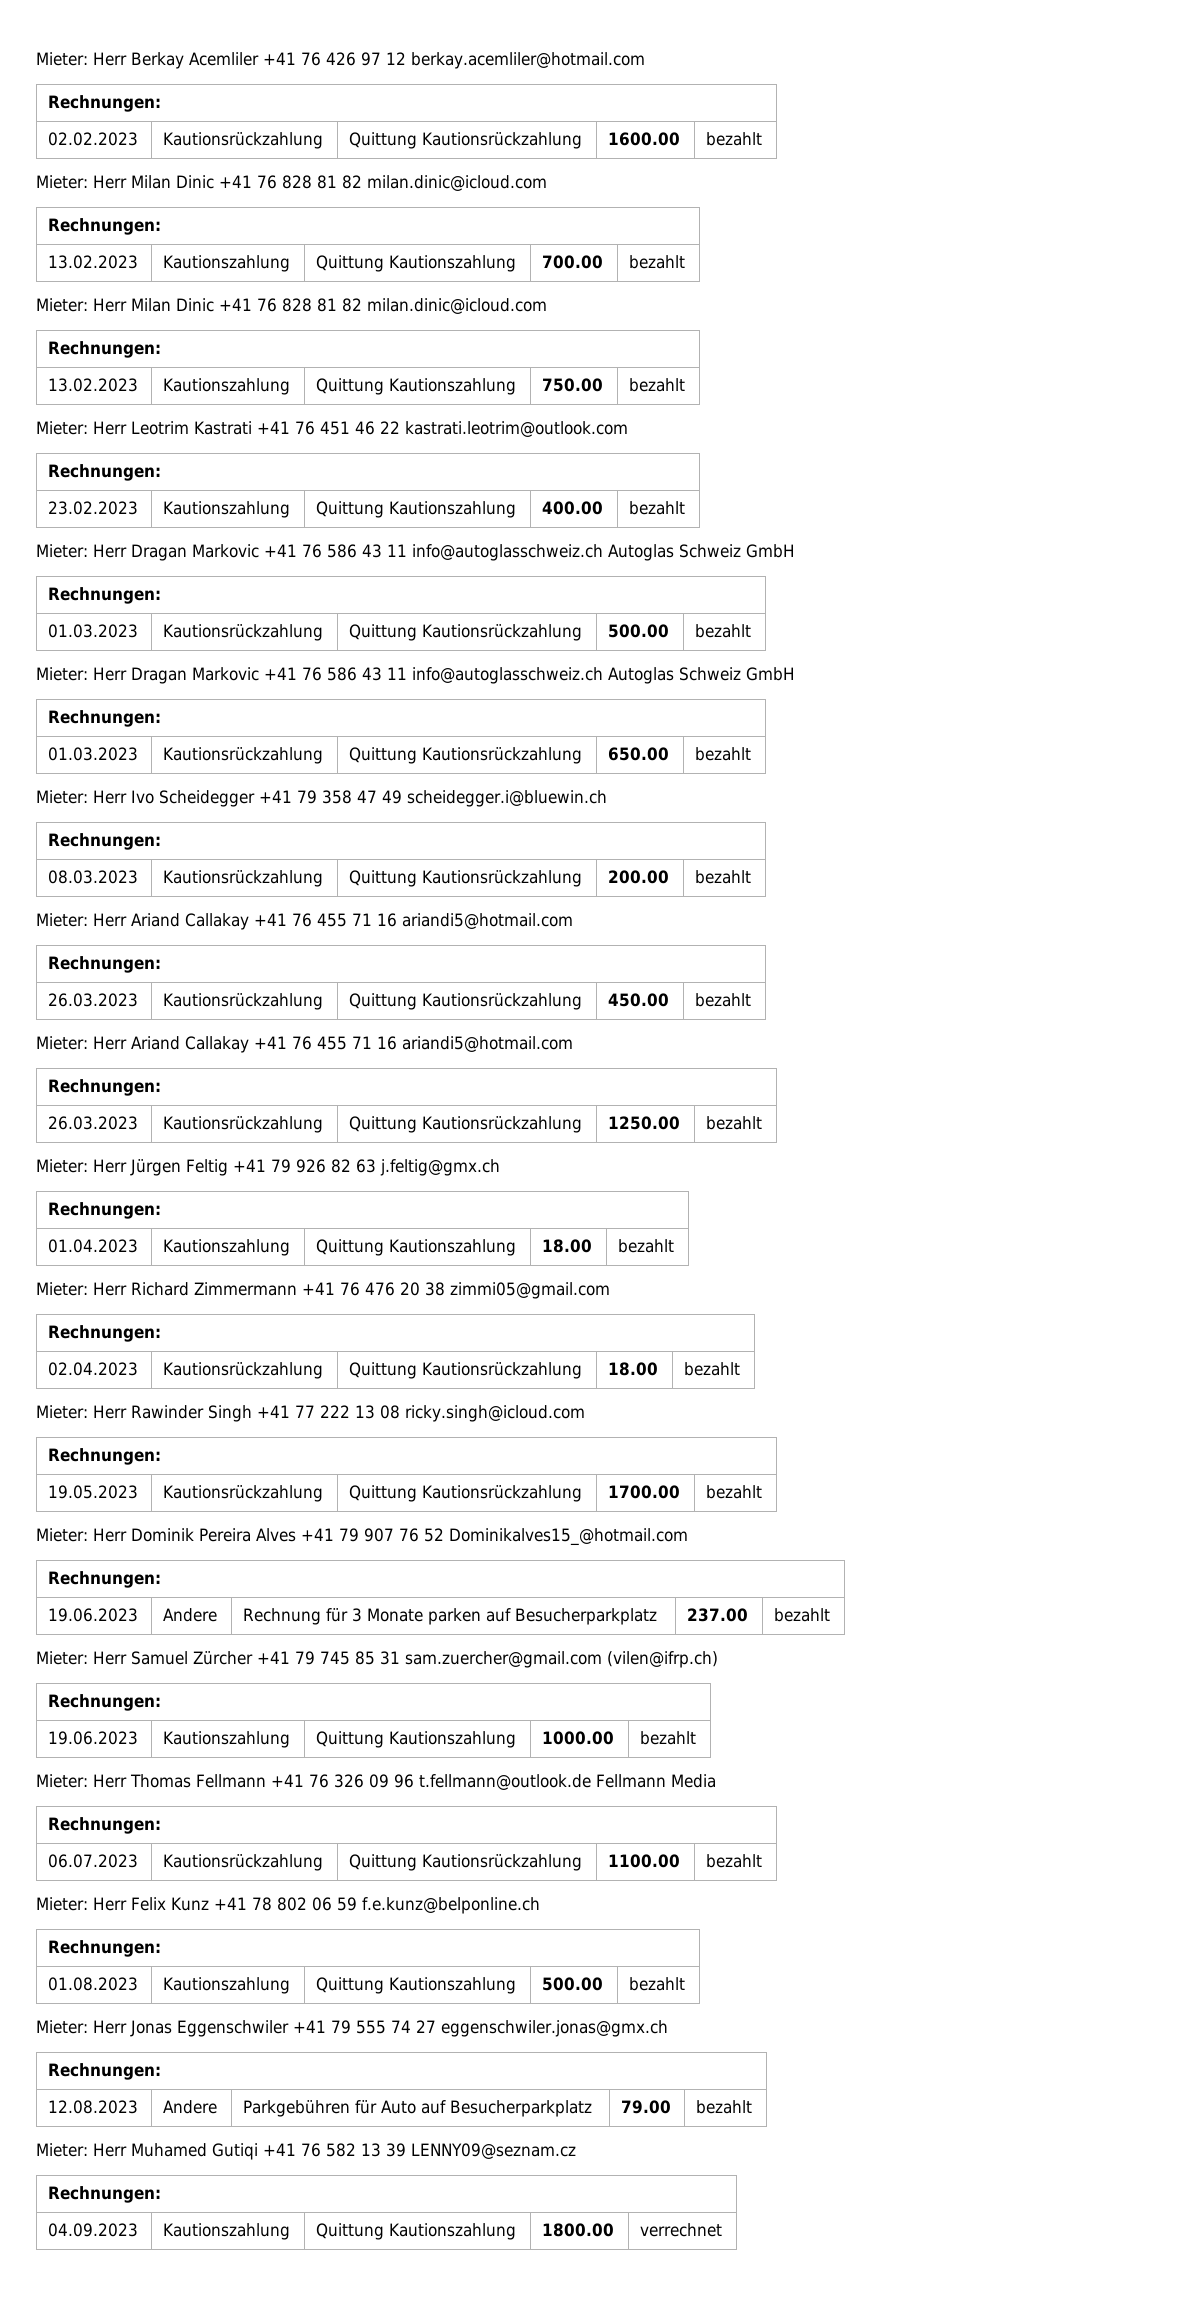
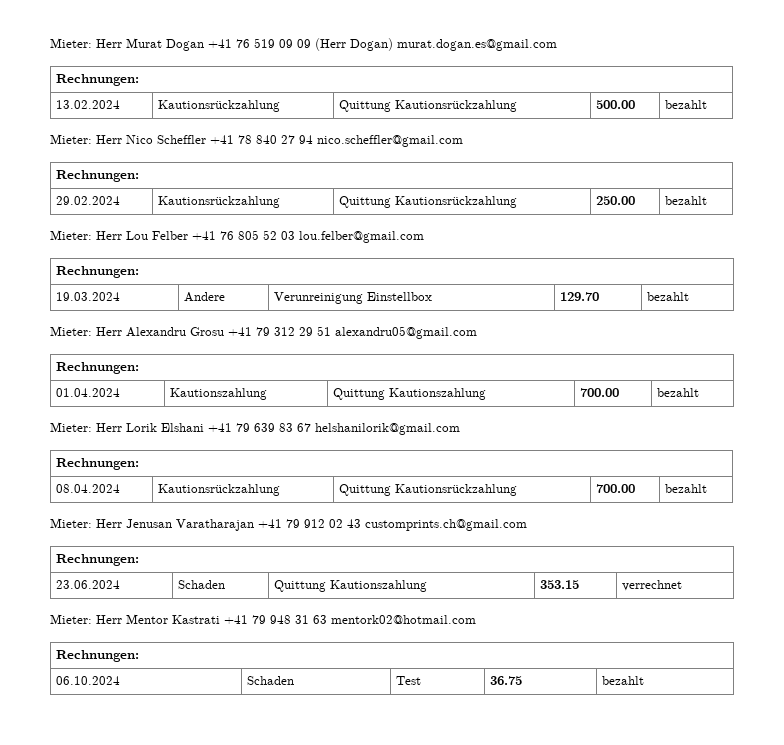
- Mieter: Herr Berkay Acemliler +41 76 426 97 12 berkay.acemliler@hotmail.com
+ Mieter: Herr Murat Dogan +41 76 519 09 09 (Herr Dogan) murat.dogan.es@gmail.com
  Rechnungen:
- 02.02.2023 | Kautionsrückzahlung | Quittung Kautionsrückzahlung | 1600.00 | bezahlt
- Mieter: Herr Milan Dinic +41 76 828 81 82 milan.dinic@icloud.com
+ 13.02.2024 | Kautionsrückzahlung | Quittung Kautionsrückzahlung | 500.00 | bezahlt
+ Mieter: Herr Nico Scheffler +41 78 840 27 94 nico.scheffler@gmail.com
  Rechnungen:
- 13.02.2023 | Kautionszahlung | Quittung Kautionszahlung | 700.00 | bezahlt
- Mieter: Herr Milan Dinic +41 76 828 81 82 milan.dinic@icloud.com
+ 29.02.2024 | Kautionsrückzahlung | Quittung Kautionsrückzahlung | 250.00 | bezahlt
+ Mieter: Herr Lou Felber +41 76 805 52 03 lou.felber@gmail.com
  Rechnungen:
- 13.02.2023 | Kautionszahlung | Quittung Kautionszahlung | 750.00 | bezahlt
- Mieter: Herr Leotrim Kastrati +41 76 451 46 22 kastrati.leotrim@outlook.com
+ 19.03.2024 | Andere | Verunreinigung Einstellbox | 129.70 | bezahlt
+ Mieter: Herr Alexandru Grosu +41 79 312 29 51 alexandru05@gmail.com
  Rechnungen:
- 23.02.2023 | Kautionszahlung | Quittung Kautionszahlung | 400.00 | bezahlt
- Mieter: Herr Dragan Markovic +41 76 586 43 11 info@autoglasschweiz.ch Autoglas Schweiz GmbH
+ 01.04.2024 | Kautionszahlung | Quittung Kautionszahlung | 700.00 | bezahlt
+ Mieter: Herr Lorik Elshani +41 79 639 83 67 helshanilorik@gmail.com
  Rechnungen:
- 01.03.2023 | Kautionsrückzahlung | Quittung Kautionsrückzahlung | 500.00 | bezahlt
- Mieter: Herr Dragan Markovic +41 76 586 43 11 info@autoglasschweiz.ch Autoglas Schweiz GmbH
+ 08.04.2024 | Kautionsrückzahlung | Quittung Kautionsrückzahlung | 700.00 | bezahlt
+ Mieter: Herr Jenusan Varatharajan +41 79 912 02 43 customprints.ch@gmail.com
  Rechnungen:
- 01.03.2023 | Kautionsrückzahlung | Quittung Kautionsrückzahlung | 650.00 | bezahlt
- Mieter: Herr Ivo Scheidegger +41 79 358 47 49 scheidegger.i@bluewin.ch
+ 23.06.2024 | Schaden | Quittung Kautionszahlung | 353.15 | verrechnet
+ Mieter: Herr Mentor Kastrati +41 79 948 31 63 mentork02@hotmail.com
  Rechnungen:
- 08.03.2023 | Kautionsrückzahlung | Quittung Kautionsrückzahlung | 200.00 | bezahlt
- Mieter: Herr Ariand Callakay +41 76 455 71 16 ariandi5@hotmail.com
- Rechnungen:
- 26.03.2023 | Kautionsrückzahlung | Quittung Kautionsrückzahlung | 450.00 | bezahlt
- Mieter: Herr Ariand Callakay +41 76 455 71 16 ariandi5@hotmail.com
- Rechnungen:
- 26.03.2023 | Kautionsrückzahlung | Quittung Kautionsrückzahlung | 1250.00 | bezahlt
- Mieter: Herr Jürgen Feltig +41 79 926 82 63 j.feltig@gmx.ch
- Rechnungen:
- 01.04.2023 | Kautionszahlung | Quittung Kautionszahlung | 18.00 | bezahlt
- Mieter: Herr Richard Zimmermann +41 76 476 20 38 zimmi05@gmail.com
- Rechnungen:
- 02.04.2023 | Kautionsrückzahlung | Quittung Kautionsrückzahlung | 18.00 | bezahlt
- Mieter: Herr Rawinder Singh +41 77 222 13 08 ricky.singh@icloud.com
- Rechnungen:
- 19.05.2023 | Kautionsrückzahlung | Quittung Kautionsrückzahlung | 1700.00 | bezahlt
- Mieter: Herr Dominik Pereira Alves +41 79 907 76 52 Dominikalves15_@hotmail.com
- Rechnungen:
- 19.06.2023 | Andere | Rechnung für 3 Monate parken auf Besucherparkplatz | 237.00 | bezahlt
- Mieter: Herr Samuel Zürcher +41 79 745 85 31 sam.zuercher@gmail.com (vilen@ifrp.ch)
- Rechnungen:
- 19.06.2023 | Kautionszahlung | Quittung Kautionszahlung | 1000.00 | bezahlt
- Mieter: Herr Thomas Fellmann +41 76 326 09 96 t.fellmann@outlook.de Fellmann Media
- Rechnungen:
- 06.07.2023 | Kautionsrückzahlung | Quittung Kautionsrückzahlung | 1100.00 | bezahlt
- Mieter: Herr Felix Kunz +41 78 802 06 59 f.e.kunz@belponline.ch
- Rechnungen:
- 01.08.2023 | Kautionszahlung | Quittung Kautionszahlung | 500.00 | bezahlt
- Mieter: Herr Jonas Eggenschwiler +41 79 555 74 27 eggenschwiler.jonas@gmx.ch
- Rechnungen:
- 12.08.2023 | Andere | Parkgebühren für Auto auf Besucherparkplatz | 79.00 | bezahlt
- Mieter: Herr Muhamed Gutiqi +41 76 582 13 39 LENNY09@seznam.cz
- Rechnungen:
- 04.09.2023 | Kautionszahlung | Quittung Kautionszahlung | 1800.00 | verrechnet
+ 06.10.2024 | Schaden | Test | 36.75 | bezahlt

